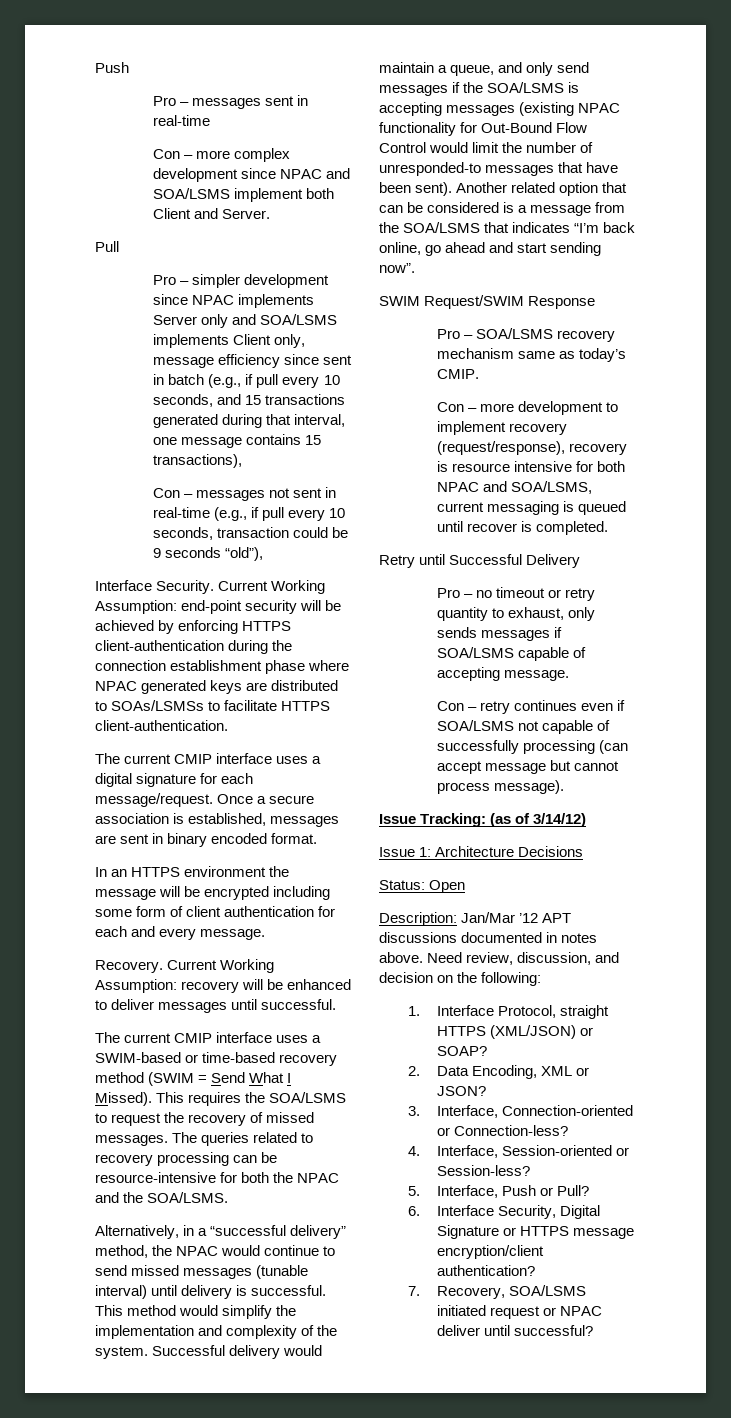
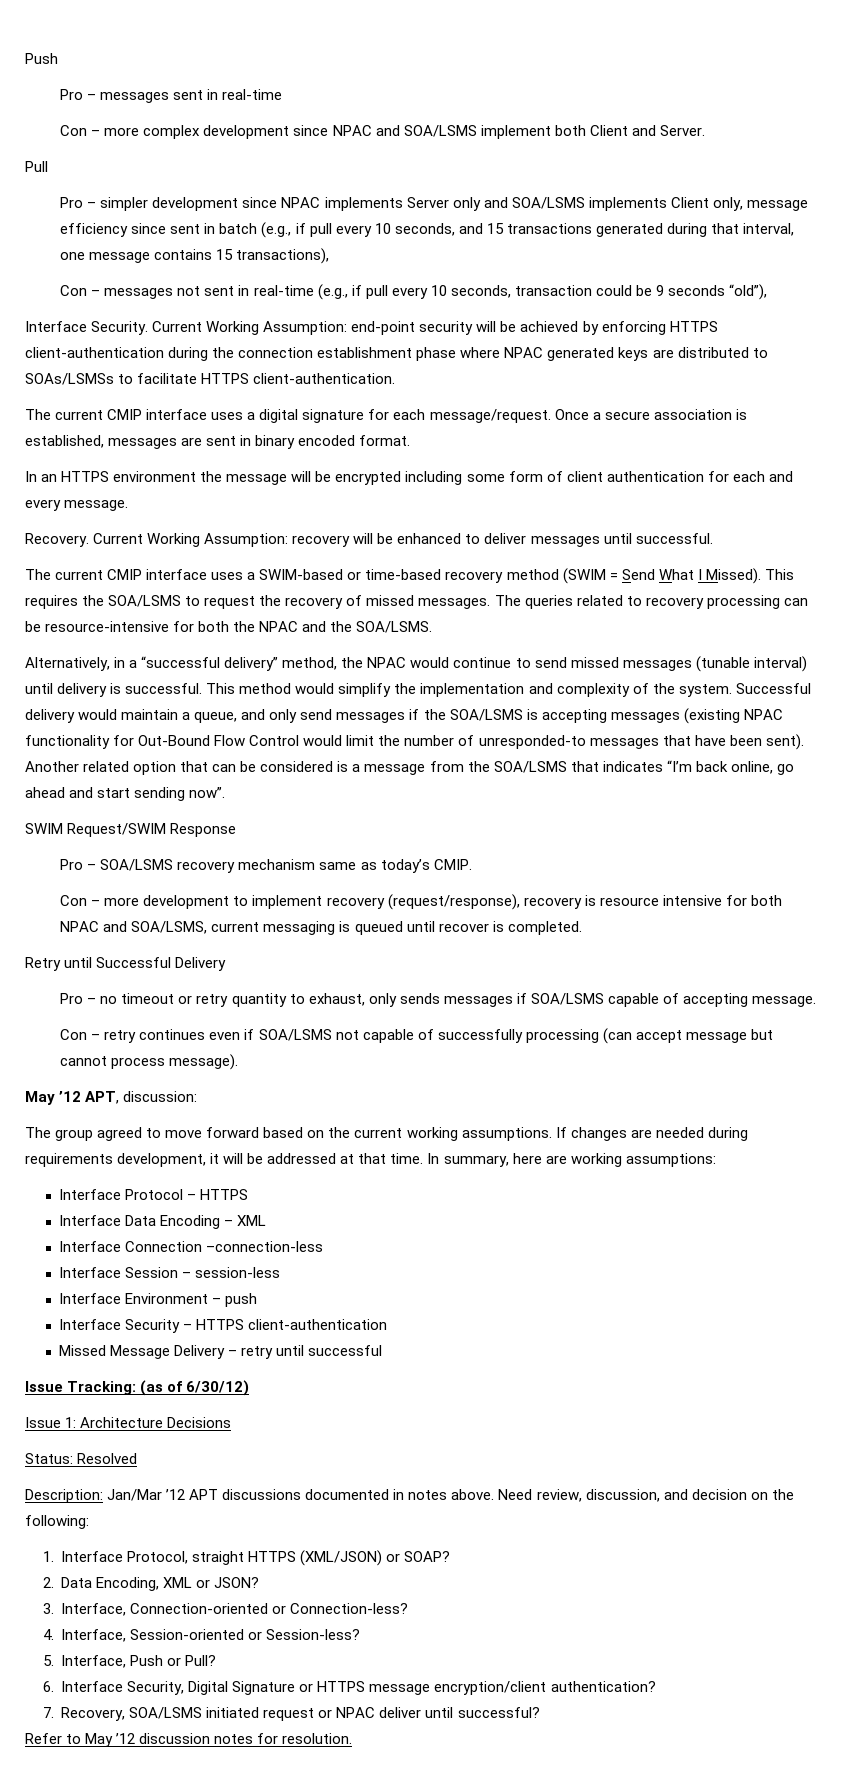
+ May ’12 APT, discussion:
+ The group agreed to move forward based on the current working assumptions. If changes are needed during requirements development, it will be addressed at that time. In summary, here are working assumptions:
+ Interface Protocol – HTTPS
+ Interface Data Encoding – XML
+ Interface Connection –connection-less
+ Interface Session – session-less
+ Interface Environment – push
+ Interface Security – HTTPS client-authentication
+ Missed Message Delivery – retry until successful
- Issue Tracking: (as of 3/14/12)
+ Issue Tracking: (as of 6/30/12)
- Status: Open
+ Status: Resolved
+ Refer to May ’12 discussion notes for resolution.

